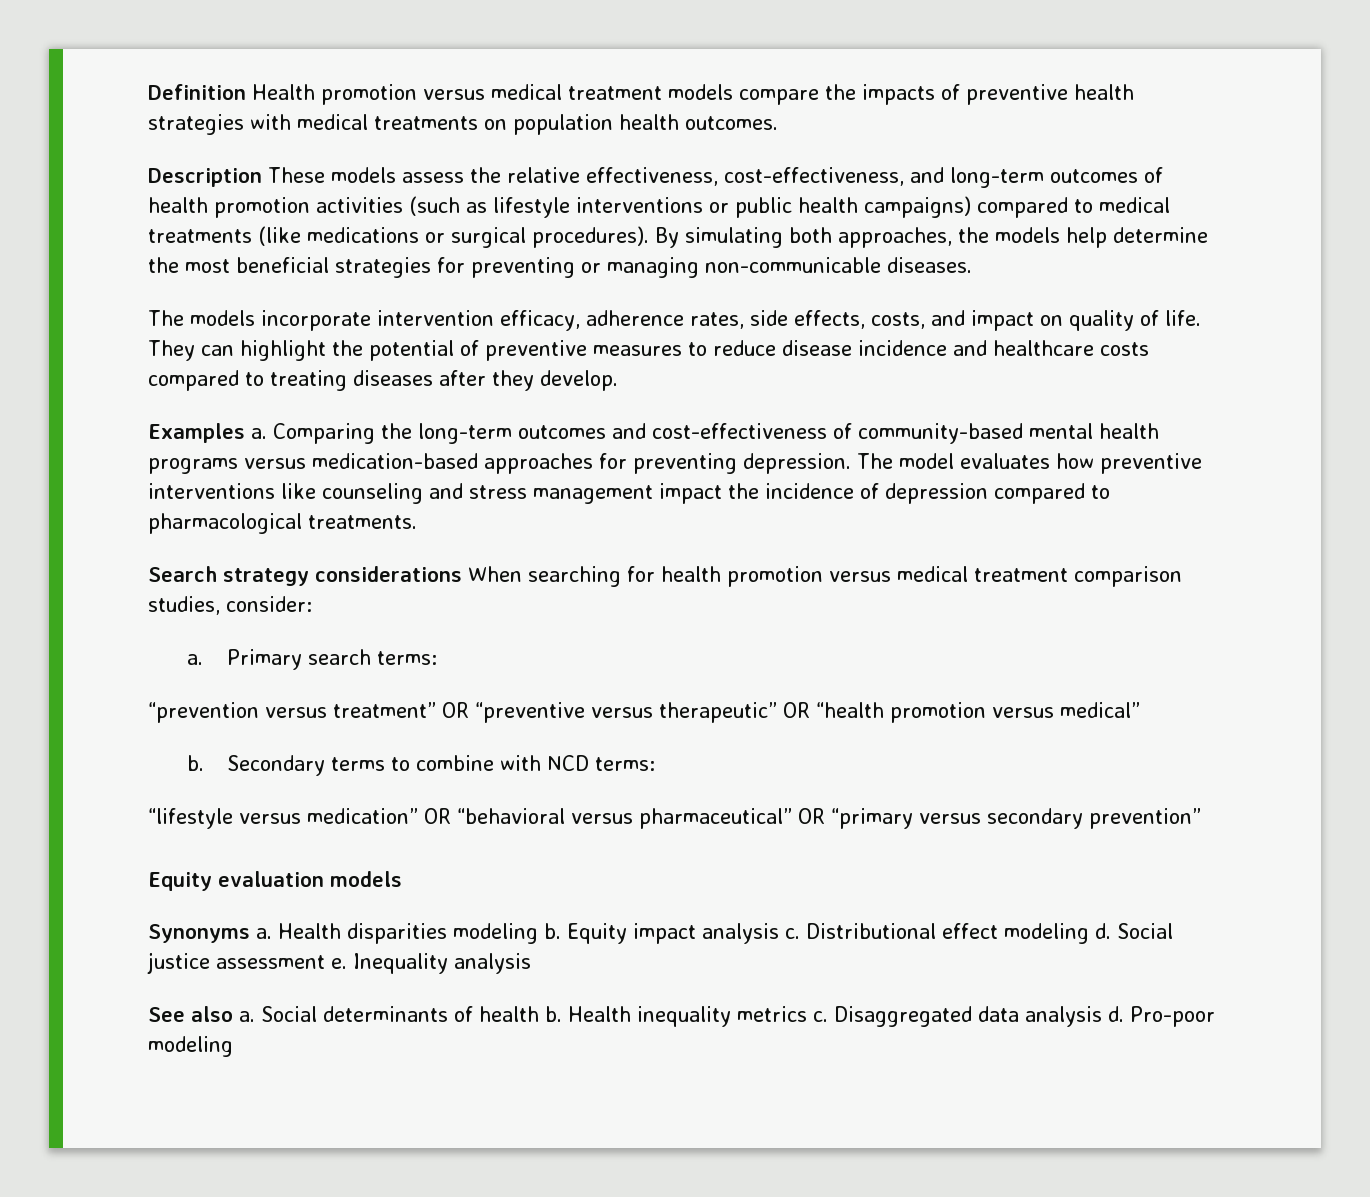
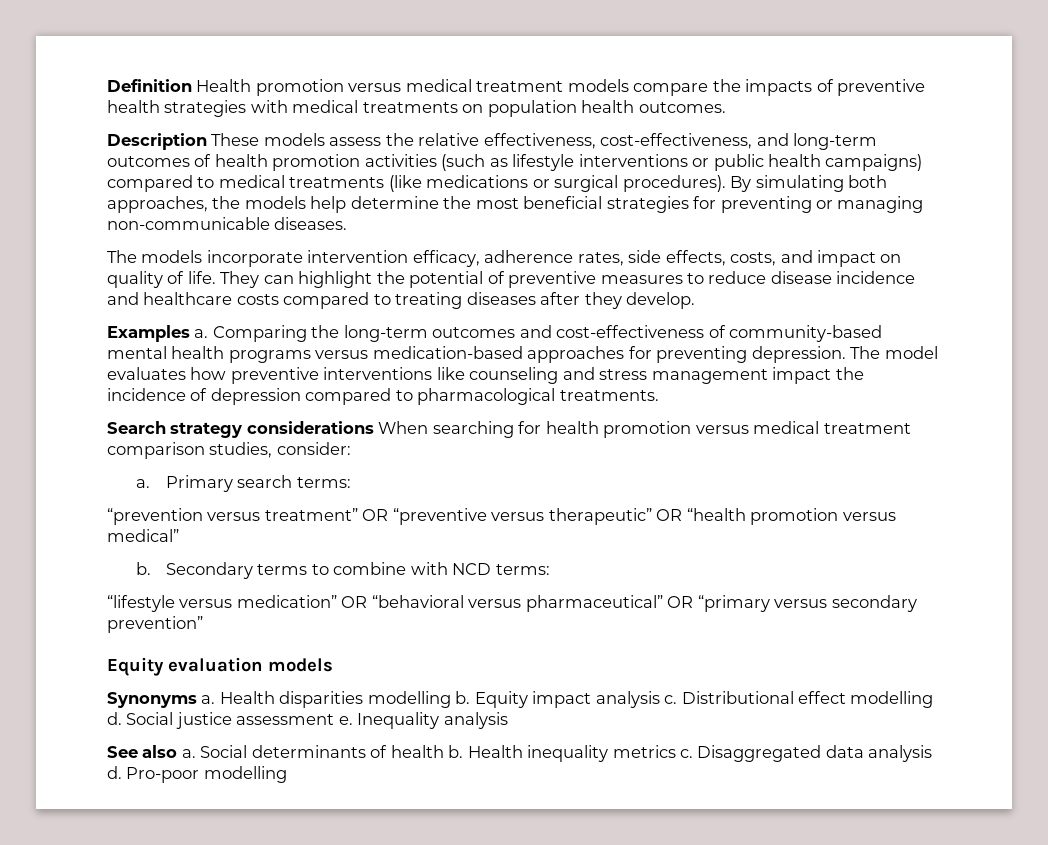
- Health disparities modeling b.
+ Health disparities modelling b.
- Distributional effect modeling d.
+ Distributional effect modelling d.
- Pro-poor modeling
+ Pro-poor modelling

